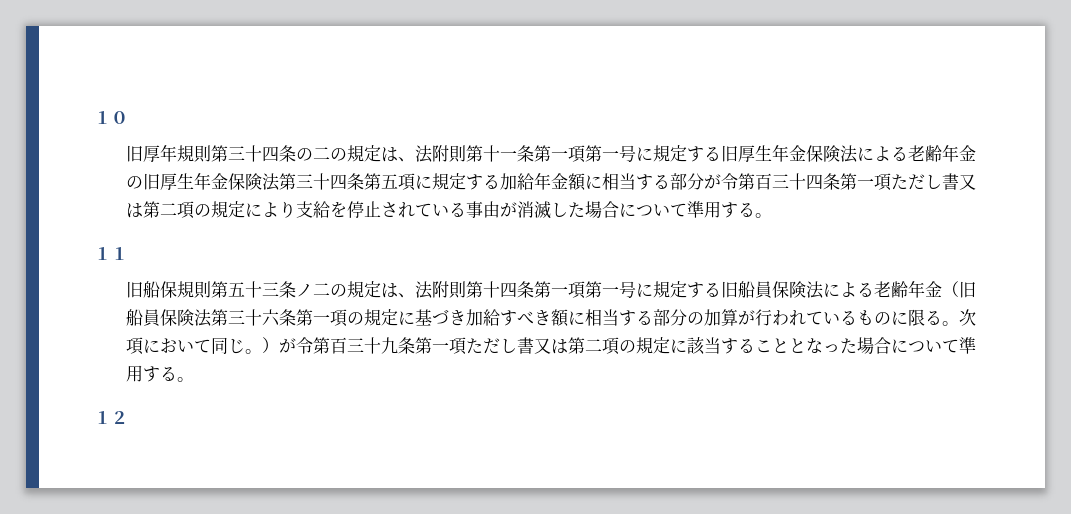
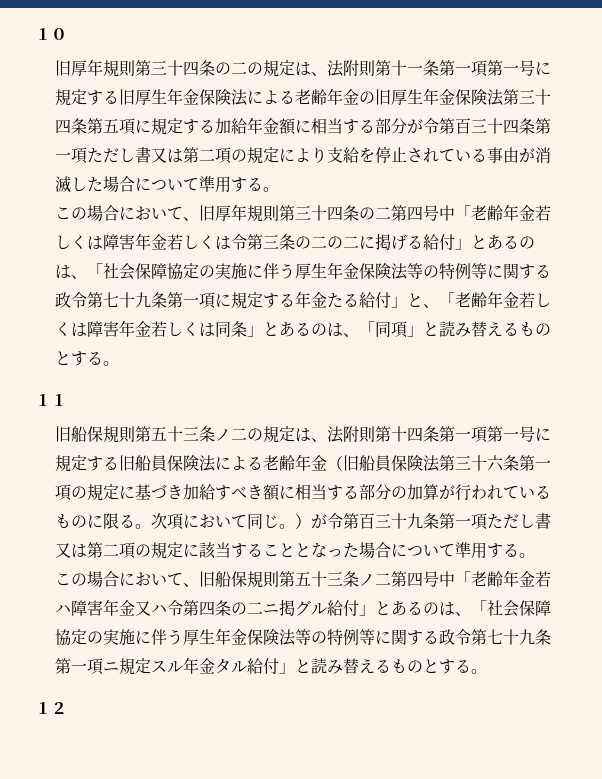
+ この場合において、旧厚年規則第三十四条の二第四号中「老齢年金若しくは障害年金若しくは令第三条の二の二に掲げる給付」とあるのは、「社会保障協定の実施に伴う厚生年金保険法等の特例等に関する政令第七十九条第一項に規定する年金たる給付」と、「老齢年金若しくは障害年金若しくは同条」とあるのは、「同項」と読み替えるものとする。
+ この場合において、旧船保規則第五十三条ノ二第四号中「老齢年金若ハ障害年金又ハ令第四条の二ニ掲グル給付」とあるのは、「社会保障協定の実施に伴う厚生年金保険法等の特例等に関する政令第七十九条第一項ニ規定スル年金タル給付」と読み替えるものとする。

